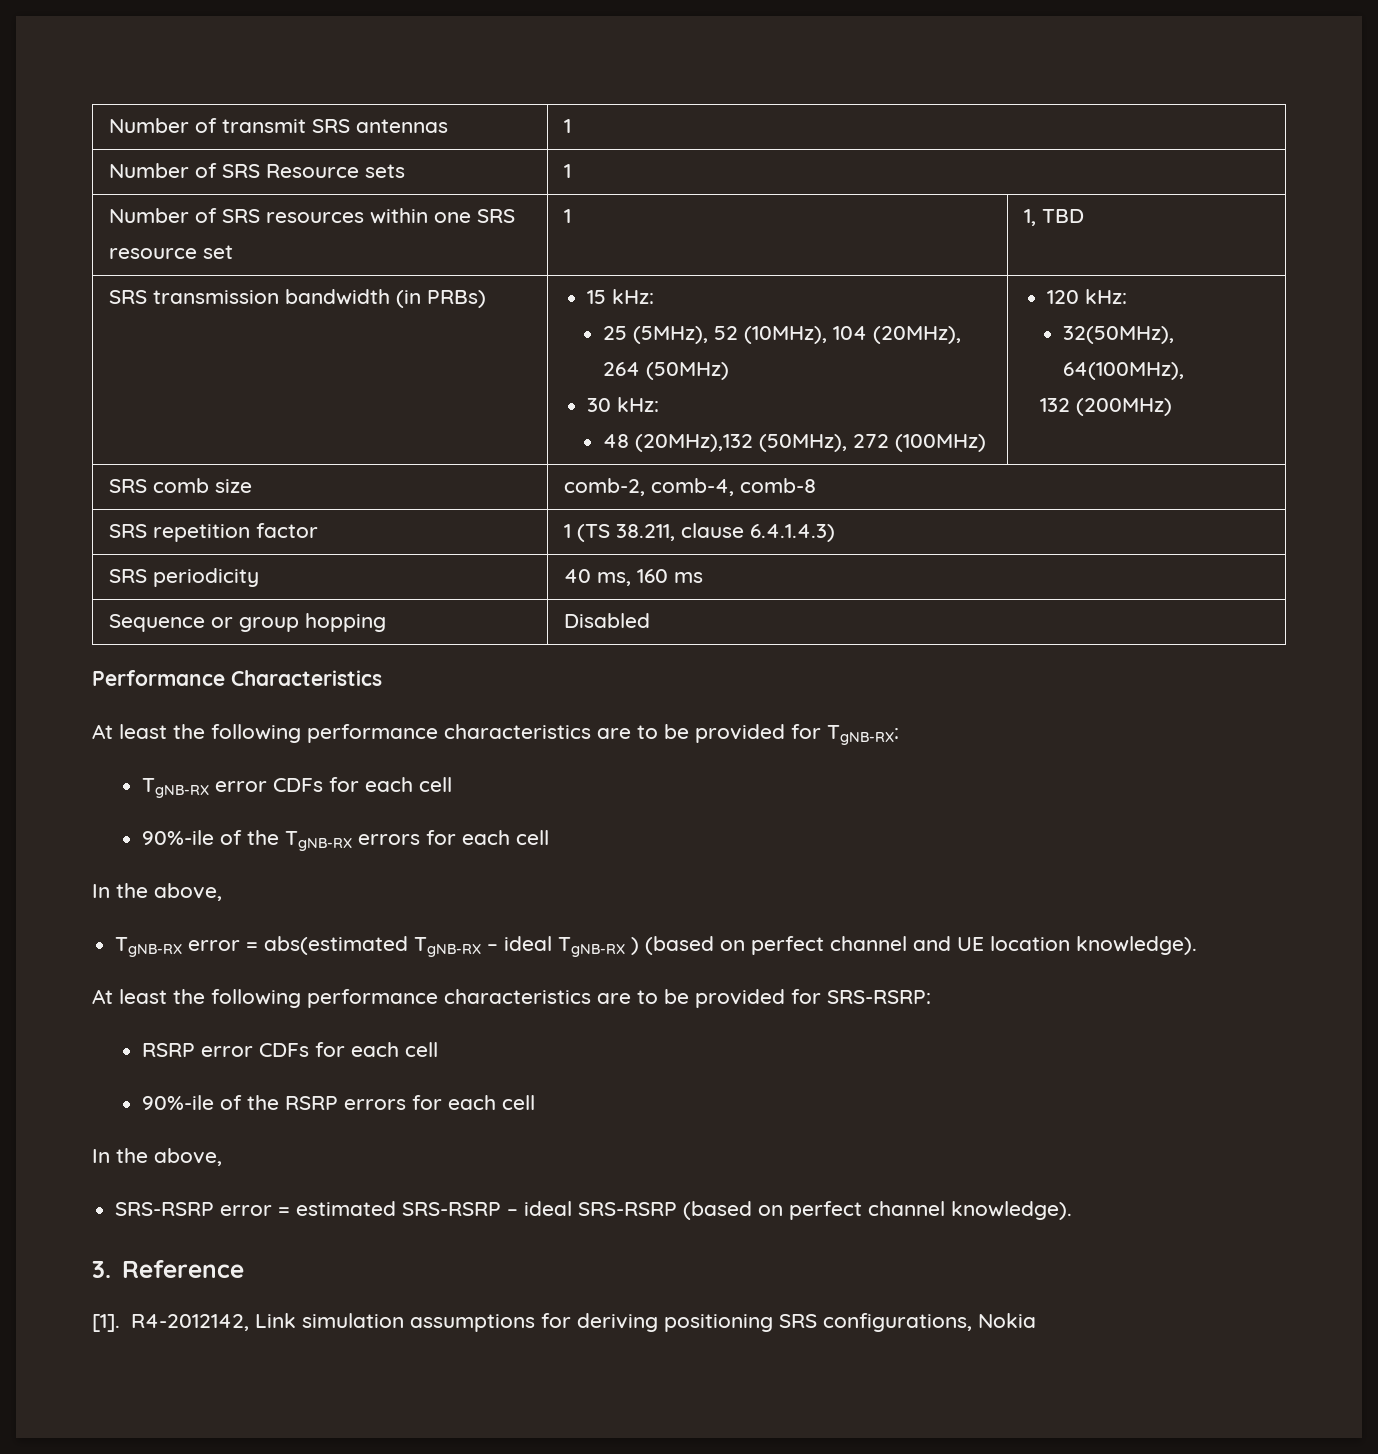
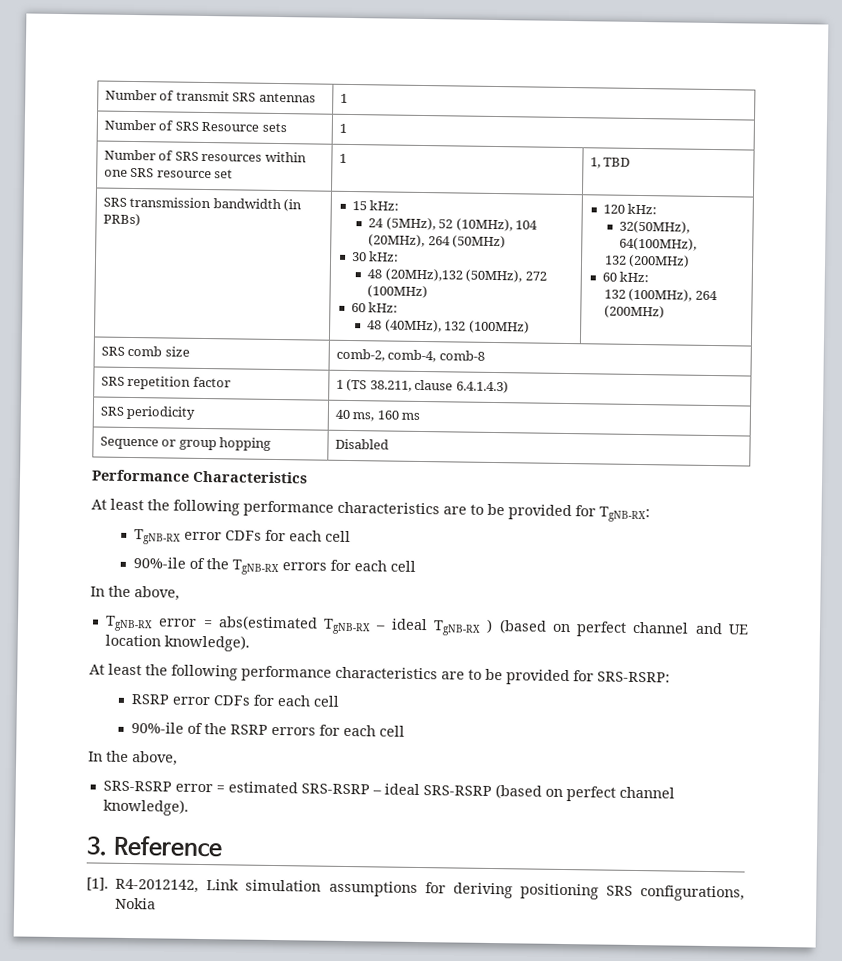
  SRS transmission bandwidth (in PRBs) | 15 kHz:
- 25 (5MHz), 52 (10MHz), 104 (20MHz), 264 (50MHz)
+ 24 (5MHz), 52 (10MHz), 104 (20MHz), 264 (50MHz)
  30 kHz:
- 48 (20MHz),132 (50MHz), 272 (100MHz) | 120 kHz:
+ 48 (20MHz),132 (50MHz), 272 (100MHz)
+ 60 kHz:
+ 48 (40MHz), 132 (100MHz) | 120 kHz:
  32(50MHz), 64(100MHz),
  132 (200MHz)
+ 60 kHz:
+ 132 (100MHz), 264 (200MHz)

